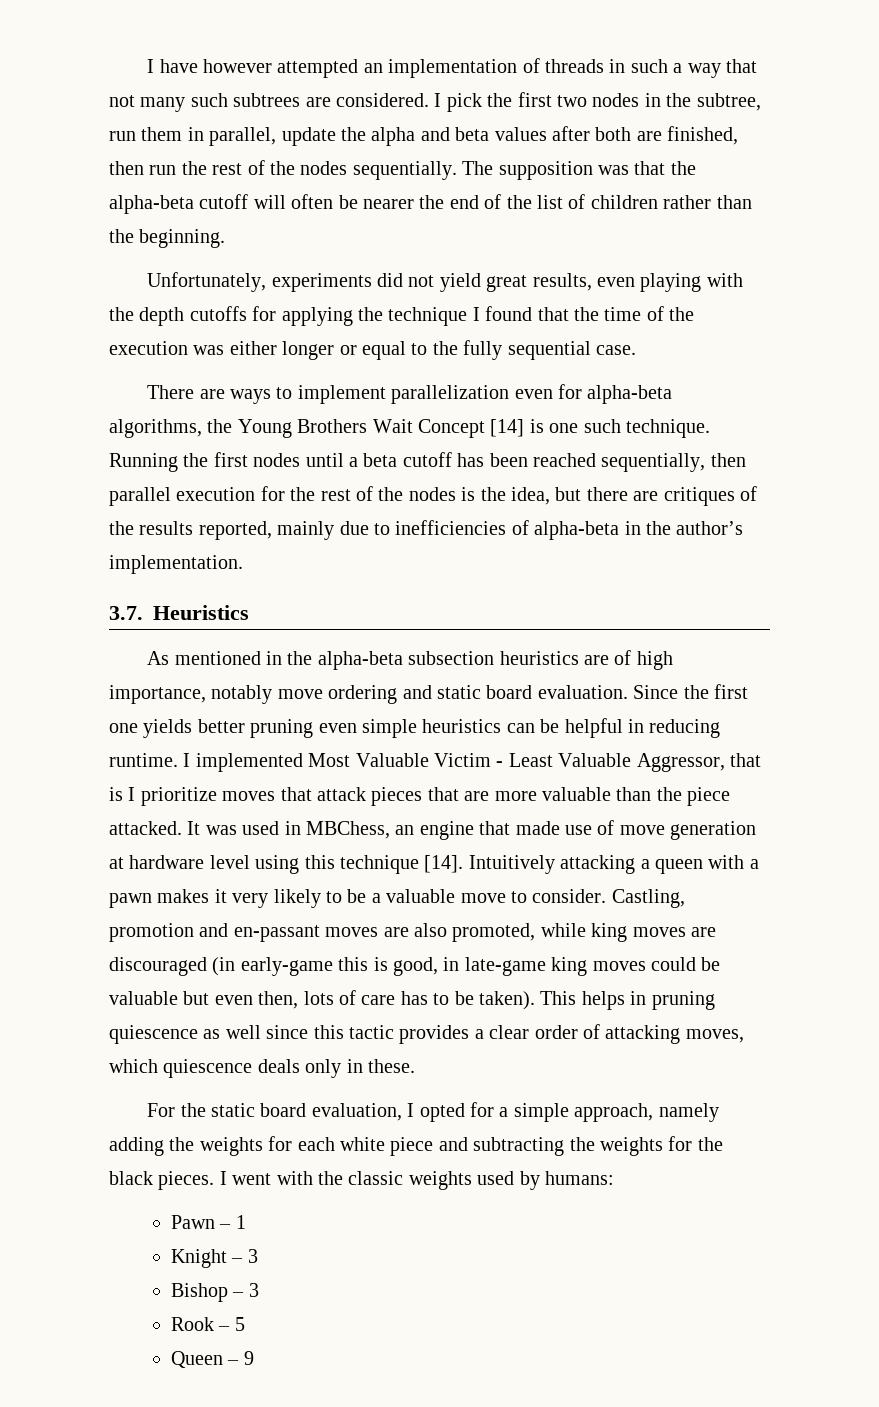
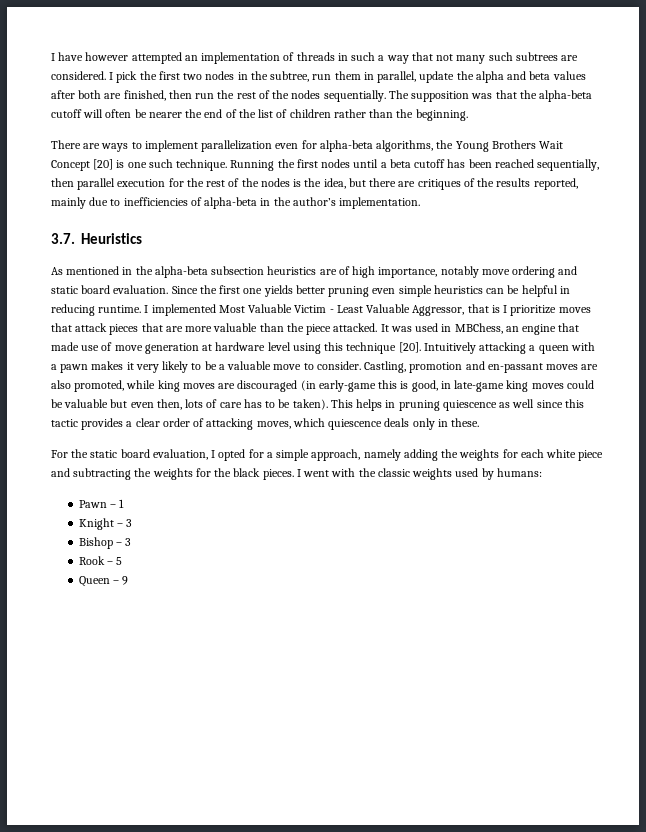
- Unfortunately, experiments did not yield great results, even playing with the depth cutoffs for applying the technique I found that the time of the execution was either longer or equal to the fully sequential case.
- There are ways to implement parallelization even for alpha-beta algorithms, the Young Brothers Wait Concept [14] is one such technique.
+ There are ways to implement parallelization even for alpha-beta algorithms, the Young Brothers Wait Concept [20] is one such technique.
- It was used in MBChess, an engine that made use of move generation at hardware level using this technique [14].
+ It was used in MBChess, an engine that made use of move generation at hardware level using this technique [20].

